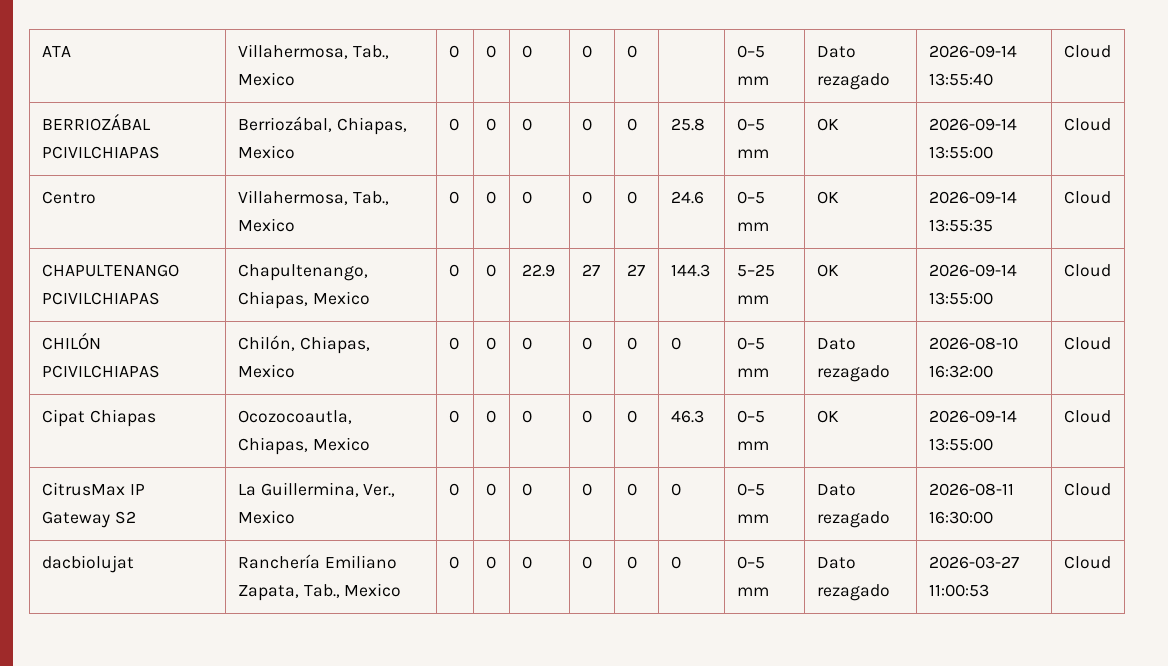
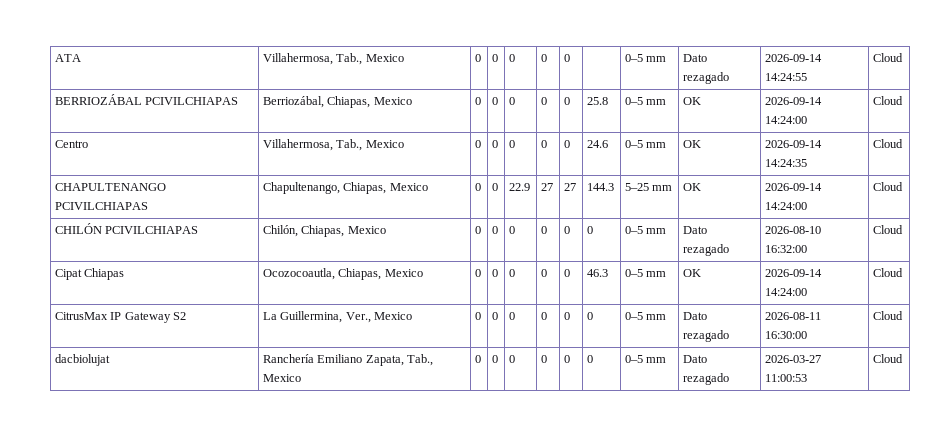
- ATA | Villahermosa, Tab., Mexico | 0 | 0 | 0 | 0 | 0 | | 0–5 mm | Dato rezagado | 2026-09-14 13:55:40 | Cloud
+ ATA | Villahermosa, Tab., Mexico | 0 | 0 | 0 | 0 | 0 | | 0–5 mm | Dato rezagado | 2026-09-14 14:24:55 | Cloud
- BERRIOZÁBAL PCIVILCHIAPAS | Berriozábal, Chiapas, Mexico | 0 | 0 | 0 | 0 | 0 | 25.8 | 0–5 mm | OK | 2026-09-14 13:55:00 | Cloud
+ BERRIOZÁBAL PCIVILCHIAPAS | Berriozábal, Chiapas, Mexico | 0 | 0 | 0 | 0 | 0 | 25.8 | 0–5 mm | OK | 2026-09-14 14:24:00 | Cloud
- Centro | Villahermosa, Tab., Mexico | 0 | 0 | 0 | 0 | 0 | 24.6 | 0–5 mm | OK | 2026-09-14 13:55:35 | Cloud
+ Centro | Villahermosa, Tab., Mexico | 0 | 0 | 0 | 0 | 0 | 24.6 | 0–5 mm | OK | 2026-09-14 14:24:35 | Cloud
- CHAPULTENANGO PCIVILCHIAPAS | Chapultenango, Chiapas, Mexico | 0 | 0 | 22.9 | 27 | 27 | 144.3 | 5–25 mm | OK | 2026-09-14 13:55:00 | Cloud
+ CHAPULTENANGO PCIVILCHIAPAS | Chapultenango, Chiapas, Mexico | 0 | 0 | 22.9 | 27 | 27 | 144.3 | 5–25 mm | OK | 2026-09-14 14:24:00 | Cloud
- Cipat Chiapas | Ocozocoautla, Chiapas, Mexico | 0 | 0 | 0 | 0 | 0 | 46.3 | 0–5 mm | OK | 2026-09-14 13:55:00 | Cloud
+ Cipat Chiapas | Ocozocoautla, Chiapas, Mexico | 0 | 0 | 0 | 0 | 0 | 46.3 | 0–5 mm | OK | 2026-09-14 14:24:00 | Cloud

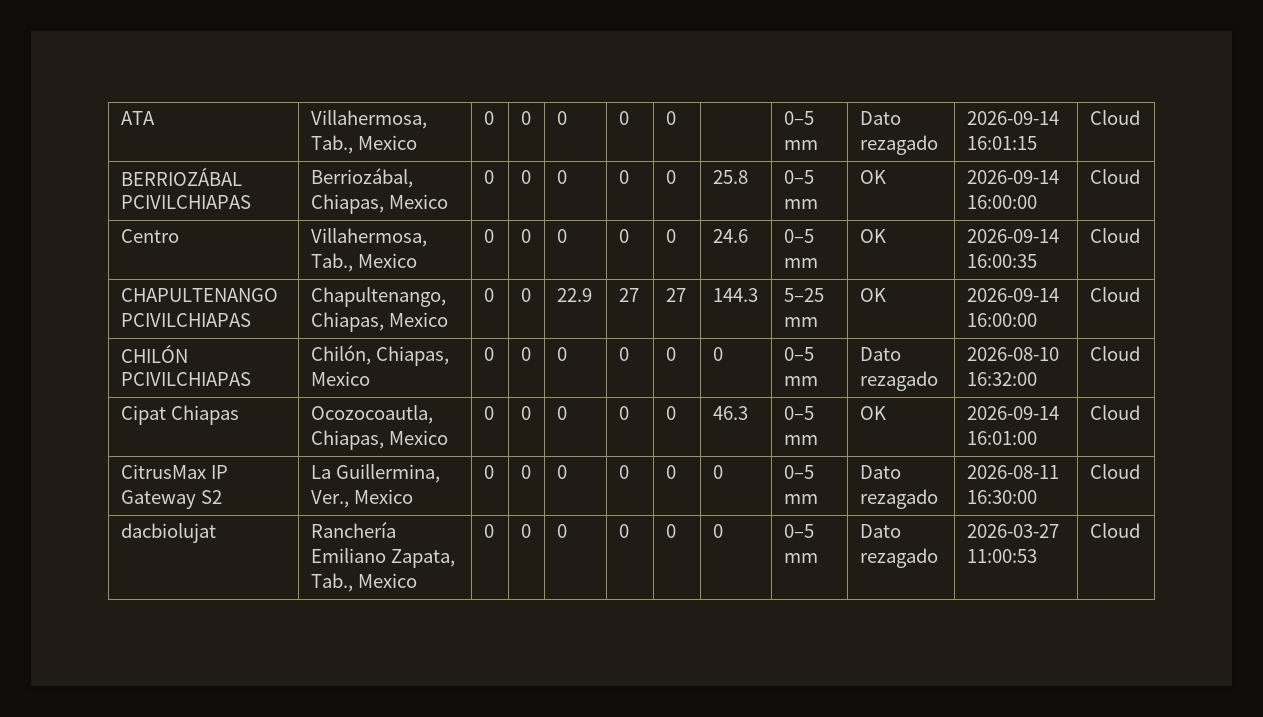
- ATA | Villahermosa, Tab., Mexico | 0 | 0 | 0 | 0 | 0 | | 0–5 mm | Dato rezagado | 2026-09-14 14:24:55 | Cloud
+ ATA | Villahermosa, Tab., Mexico | 0 | 0 | 0 | 0 | 0 | | 0–5 mm | Dato rezagado | 2026-09-14 16:01:15 | Cloud
- BERRIOZÁBAL PCIVILCHIAPAS | Berriozábal, Chiapas, Mexico | 0 | 0 | 0 | 0 | 0 | 25.8 | 0–5 mm | OK | 2026-09-14 14:24:00 | Cloud
+ BERRIOZÁBAL PCIVILCHIAPAS | Berriozábal, Chiapas, Mexico | 0 | 0 | 0 | 0 | 0 | 25.8 | 0–5 mm | OK | 2026-09-14 16:00:00 | Cloud
- Centro | Villahermosa, Tab., Mexico | 0 | 0 | 0 | 0 | 0 | 24.6 | 0–5 mm | OK | 2026-09-14 14:24:35 | Cloud
+ Centro | Villahermosa, Tab., Mexico | 0 | 0 | 0 | 0 | 0 | 24.6 | 0–5 mm | OK | 2026-09-14 16:00:35 | Cloud
- CHAPULTENANGO PCIVILCHIAPAS | Chapultenango, Chiapas, Mexico | 0 | 0 | 22.9 | 27 | 27 | 144.3 | 5–25 mm | OK | 2026-09-14 14:24:00 | Cloud
+ CHAPULTENANGO PCIVILCHIAPAS | Chapultenango, Chiapas, Mexico | 0 | 0 | 22.9 | 27 | 27 | 144.3 | 5–25 mm | OK | 2026-09-14 16:00:00 | Cloud
- Cipat Chiapas | Ocozocoautla, Chiapas, Mexico | 0 | 0 | 0 | 0 | 0 | 46.3 | 0–5 mm | OK | 2026-09-14 14:24:00 | Cloud
+ Cipat Chiapas | Ocozocoautla, Chiapas, Mexico | 0 | 0 | 0 | 0 | 0 | 46.3 | 0–5 mm | OK | 2026-09-14 16:01:00 | Cloud

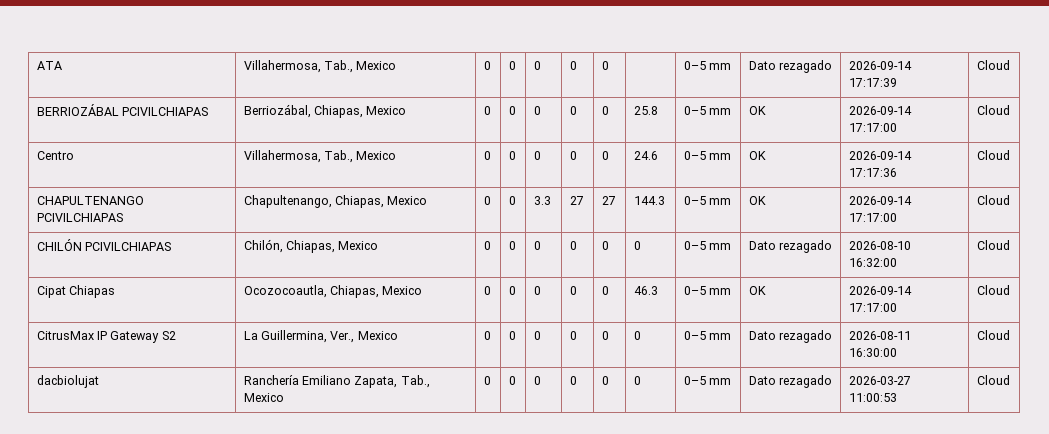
- ATA | Villahermosa, Tab., Mexico | 0 | 0 | 0 | 0 | 0 | | 0–5 mm | Dato rezagado | 2026-09-14 16:01:15 | Cloud
+ ATA | Villahermosa, Tab., Mexico | 0 | 0 | 0 | 0 | 0 | | 0–5 mm | Dato rezagado | 2026-09-14 17:17:39 | Cloud
- BERRIOZÁBAL PCIVILCHIAPAS | Berriozábal, Chiapas, Mexico | 0 | 0 | 0 | 0 | 0 | 25.8 | 0–5 mm | OK | 2026-09-14 16:00:00 | Cloud
+ BERRIOZÁBAL PCIVILCHIAPAS | Berriozábal, Chiapas, Mexico | 0 | 0 | 0 | 0 | 0 | 25.8 | 0–5 mm | OK | 2026-09-14 17:17:00 | Cloud
- Centro | Villahermosa, Tab., Mexico | 0 | 0 | 0 | 0 | 0 | 24.6 | 0–5 mm | OK | 2026-09-14 16:00:35 | Cloud
+ Centro | Villahermosa, Tab., Mexico | 0 | 0 | 0 | 0 | 0 | 24.6 | 0–5 mm | OK | 2026-09-14 17:17:36 | Cloud
- CHAPULTENANGO PCIVILCHIAPAS | Chapultenango, Chiapas, Mexico | 0 | 0 | 22.9 | 27 | 27 | 144.3 | 5–25 mm | OK | 2026-09-14 16:00:00 | Cloud
+ CHAPULTENANGO PCIVILCHIAPAS | Chapultenango, Chiapas, Mexico | 0 | 0 | 3.3 | 27 | 27 | 144.3 | 0–5 mm | OK | 2026-09-14 17:17:00 | Cloud
- Cipat Chiapas | Ocozocoautla, Chiapas, Mexico | 0 | 0 | 0 | 0 | 0 | 46.3 | 0–5 mm | OK | 2026-09-14 16:01:00 | Cloud
+ Cipat Chiapas | Ocozocoautla, Chiapas, Mexico | 0 | 0 | 0 | 0 | 0 | 46.3 | 0–5 mm | OK | 2026-09-14 17:17:00 | Cloud

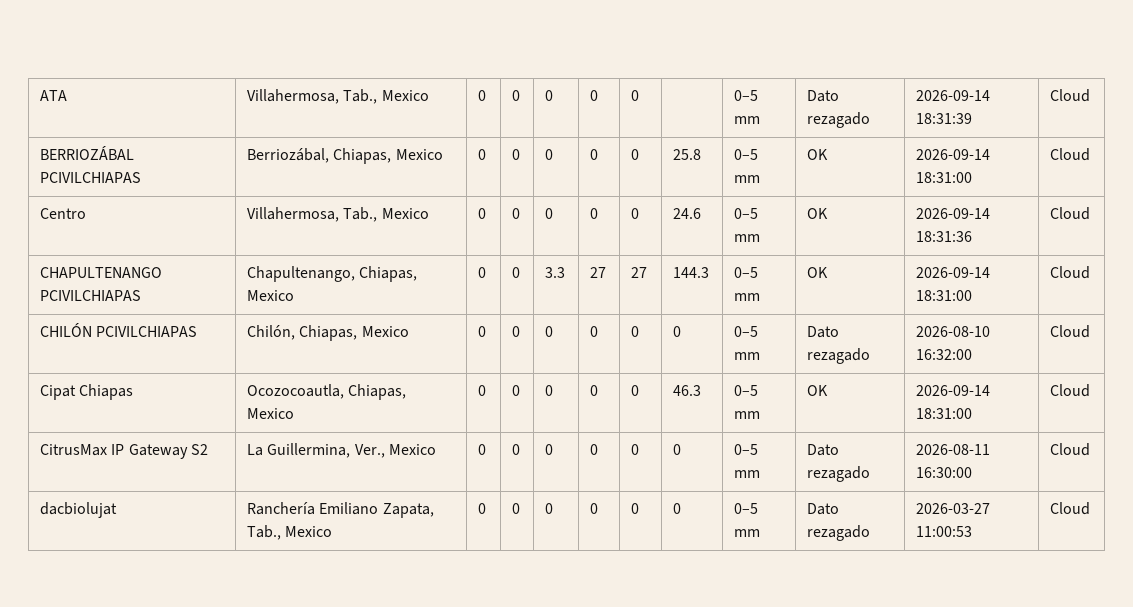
- ATA | Villahermosa, Tab., Mexico | 0 | 0 | 0 | 0 | 0 | | 0–5 mm | Dato rezagado | 2026-09-14 17:17:39 | Cloud
+ ATA | Villahermosa, Tab., Mexico | 0 | 0 | 0 | 0 | 0 | | 0–5 mm | Dato rezagado | 2026-09-14 18:31:39 | Cloud
- BERRIOZÁBAL PCIVILCHIAPAS | Berriozábal, Chiapas, Mexico | 0 | 0 | 0 | 0 | 0 | 25.8 | 0–5 mm | OK | 2026-09-14 17:17:00 | Cloud
+ BERRIOZÁBAL PCIVILCHIAPAS | Berriozábal, Chiapas, Mexico | 0 | 0 | 0 | 0 | 0 | 25.8 | 0–5 mm | OK | 2026-09-14 18:31:00 | Cloud
- Centro | Villahermosa, Tab., Mexico | 0 | 0 | 0 | 0 | 0 | 24.6 | 0–5 mm | OK | 2026-09-14 17:17:36 | Cloud
+ Centro | Villahermosa, Tab., Mexico | 0 | 0 | 0 | 0 | 0 | 24.6 | 0–5 mm | OK | 2026-09-14 18:31:36 | Cloud
- CHAPULTENANGO PCIVILCHIAPAS | Chapultenango, Chiapas, Mexico | 0 | 0 | 3.3 | 27 | 27 | 144.3 | 0–5 mm | OK | 2026-09-14 17:17:00 | Cloud
+ CHAPULTENANGO PCIVILCHIAPAS | Chapultenango, Chiapas, Mexico | 0 | 0 | 3.3 | 27 | 27 | 144.3 | 0–5 mm | OK | 2026-09-14 18:31:00 | Cloud
- Cipat Chiapas | Ocozocoautla, Chiapas, Mexico | 0 | 0 | 0 | 0 | 0 | 46.3 | 0–5 mm | OK | 2026-09-14 17:17:00 | Cloud
+ Cipat Chiapas | Ocozocoautla, Chiapas, Mexico | 0 | 0 | 0 | 0 | 0 | 46.3 | 0–5 mm | OK | 2026-09-14 18:31:00 | Cloud

